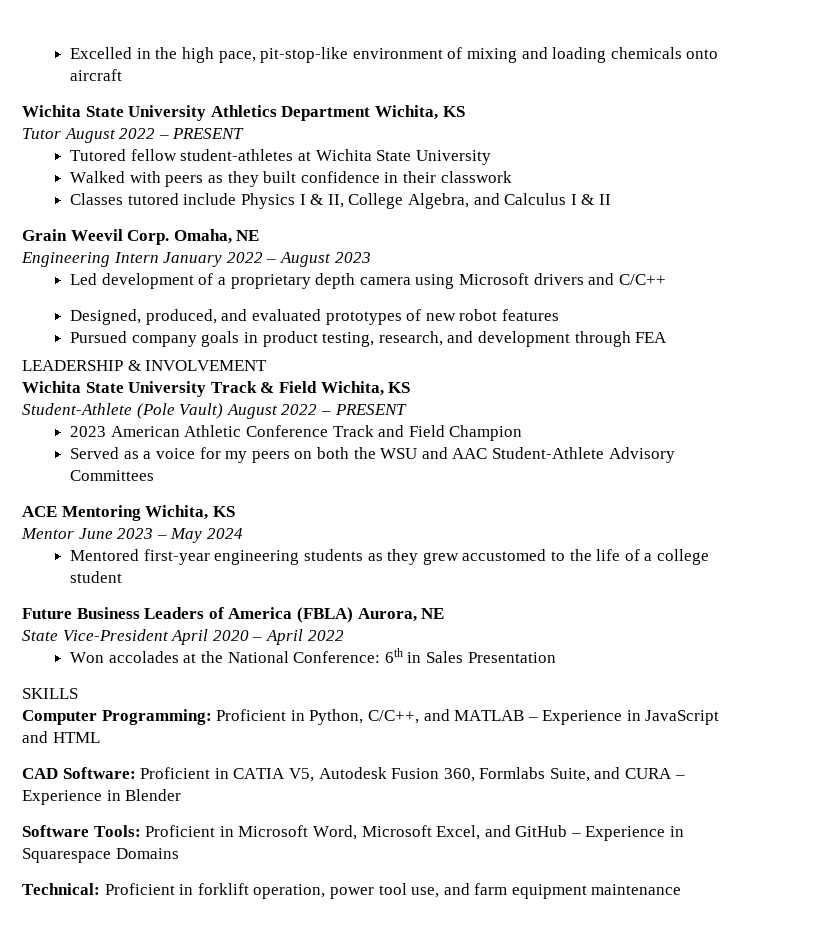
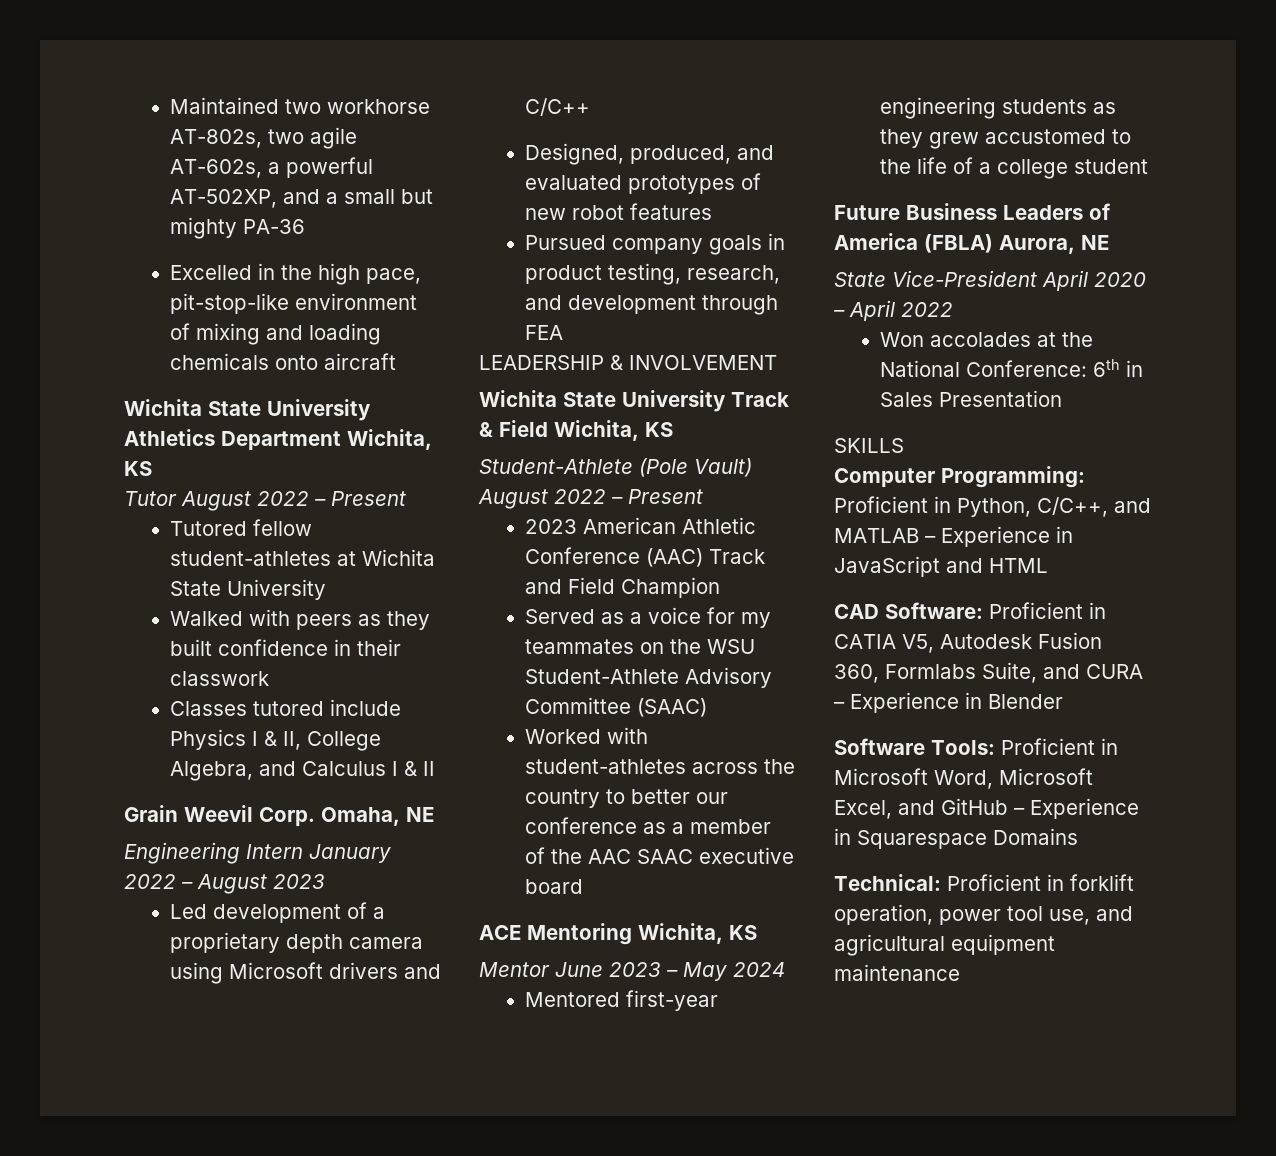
+ Maintained two workhorse AT-802s, two agile AT-602s, a powerful AT-502XP, and a small but mighty PA-36
- Tutor August 2022 – PRESENT
+ Tutor August 2022 – Present
- Student-Athlete (Pole Vault) August 2022 – PRESENT
+ Student-Athlete (Pole Vault) August 2022 – Present
- 2023 American Athletic Conference Track and Field Champion
+ 2023 American Athletic Conference (AAC) Track and Field Champion
- Served as a voice for my peers on both the WSU and AAC Student-Athlete Advisory Committees
+ Served as a voice for my teammates on the WSU Student-Athlete Advisory Committee (SAAC)
+ Worked with student-athletes across the country to better our conference as a member of the AAC SAAC executive board
- Technical: Proficient in forklift operation, power tool use, and farm equipment maintenance
+ Technical: Proficient in forklift operation, power tool use, and agricultural equipment maintenance

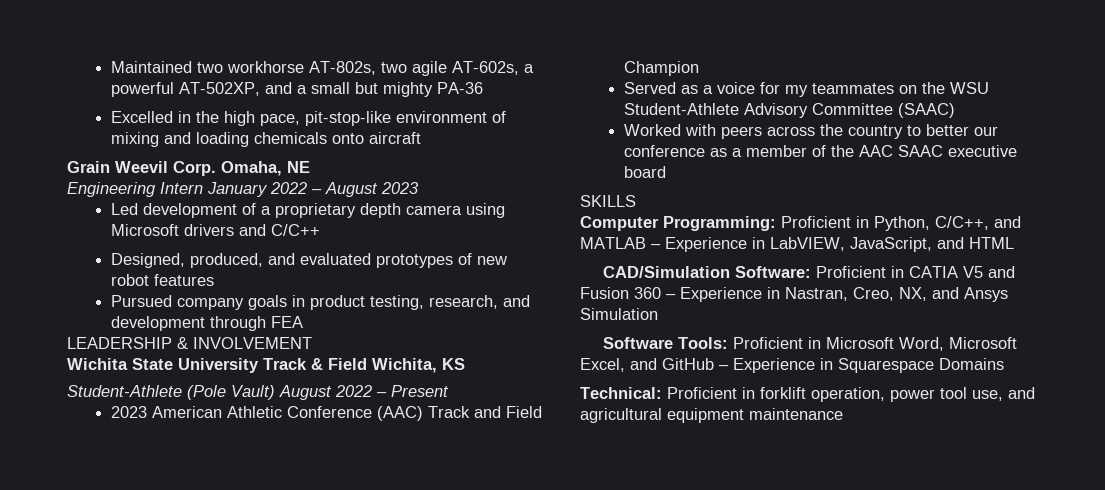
- Wichita State University Athletics Department Wichita, KS
- Tutor August 2022 – Present
- Tutored fellow student-athletes at Wichita State University
- Walked with peers as they built confidence in their classwork
- Classes tutored include Physics I & II, College Algebra, and Calculus I & II
- Worked with student-athletes across the country to better our conference as a member of the AAC SAAC executive board
+ Worked with peers across the country to better our conference as a member of the AAC SAAC executive board
- ACE Mentoring Wichita, KS
- Mentor June 2023 – May 2024
- Mentored first-year engineering students as they grew accustomed to the life of a college student
- Future Business Leaders of America (FBLA) Aurora, NE
- State Vice-President April 2020 – April 2022
- Won accolades at the National Conference: 6th in Sales Presentation
- Computer Programming: Proficient in Python, C/C++, and MATLAB – Experience in JavaScript and HTML
+ Computer Programming: Proficient in Python, C/C++, and MATLAB – Experience in LabVIEW, JavaScript, and HTML
- CAD Software: Proficient in CATIA V5, Autodesk Fusion 360, Formlabs Suite, and CURA – Experience in Blender
+ CAD/Simulation Software: Proficient in CATIA V5 and Fusion 360 – Experience in Nastran, Creo, NX, and Ansys Simulation

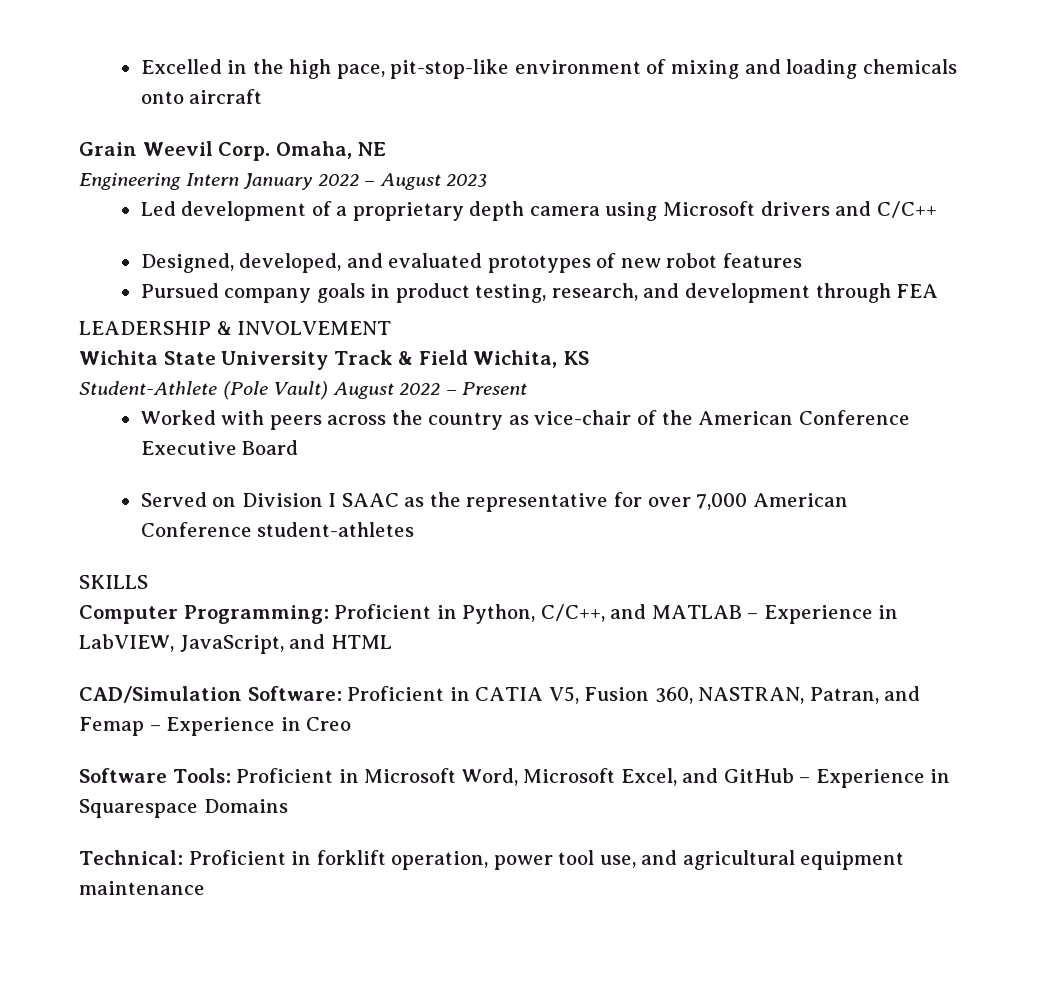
- Maintained two workhorse AT-802s, two agile AT-602s, a powerful AT-502XP, and a small but mighty PA-36
- Designed, produced, and evaluated prototypes of new robot features
+ Designed, developed, and evaluated prototypes of new robot features
- 2023 American Athletic Conference (AAC) Track and Field Champion
- Served as a voice for my teammates on the WSU Student-Athlete Advisory Committee (SAAC)
- Worked with peers across the country to better our conference as a member of the AAC SAAC executive board
+ Worked with peers across the country as vice-chair of the American Conference Executive Board
+ Served on Division I SAAC as the representative for over 7,000 American Conference student-athletes
- CAD/Simulation Software: Proficient in CATIA V5 and Fusion 360 – Experience in Nastran, Creo, NX, and Ansys Simulation
+ CAD/Simulation Software: Proficient in CATIA V5, Fusion 360, NASTRAN, Patran, and Femap – Experience in Creo

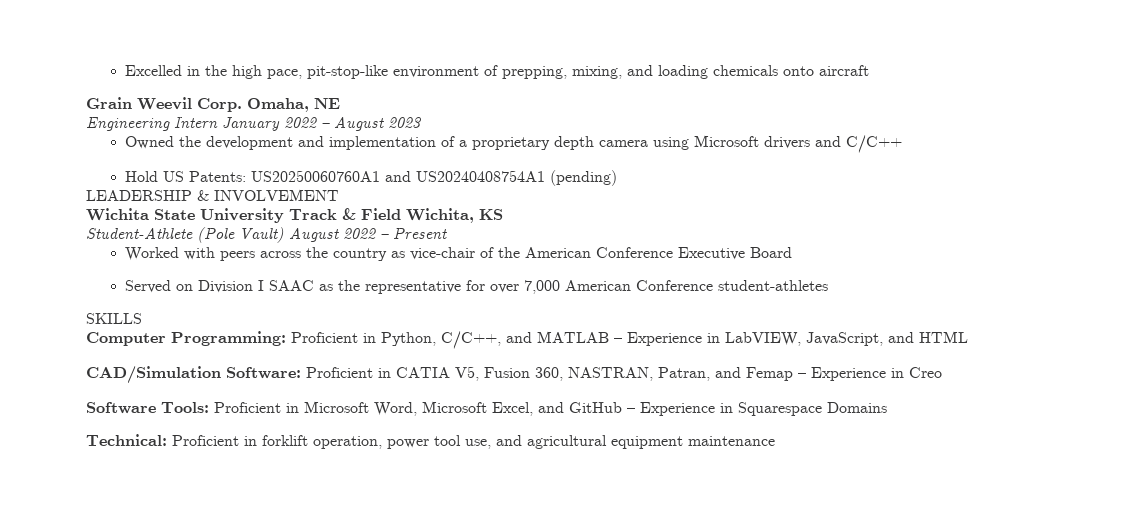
- Excelled in the high pace, pit-stop-like environment of mixing and loading chemicals onto aircraft
+ Excelled in the high pace, pit-stop-like environment of prepping, mixing, and loading chemicals onto aircraft
- Led development of a proprietary depth camera using Microsoft drivers and C/C++
+ Owned the development and implementation of a proprietary depth camera using Microsoft drivers and C/C++
- Designed, developed, and evaluated prototypes of new robot features
- Pursued company goals in product testing, research, and development through FEA
+ Hold US Patents: US20250060760A1 and US20240408754A1 (pending)

